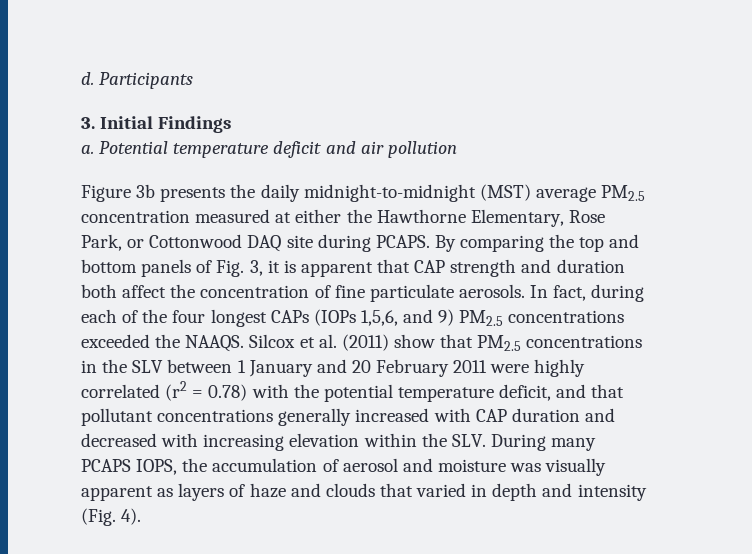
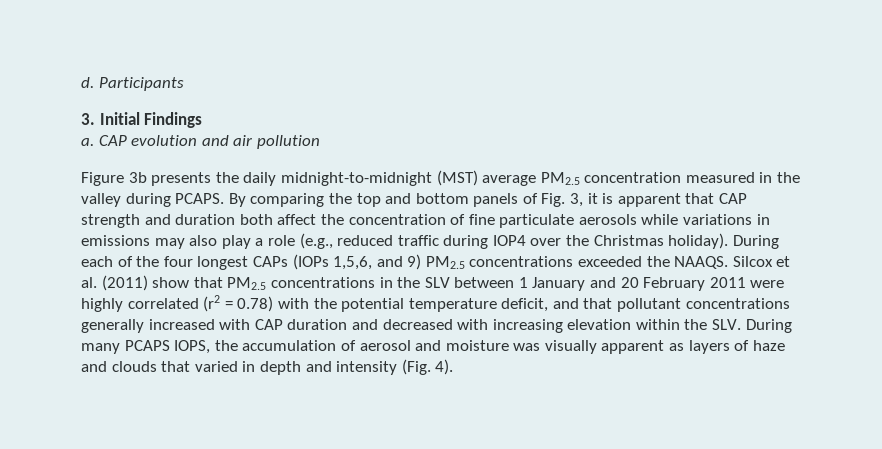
- Potential temperature deficit and air pollution
+ CAP evolution and air pollution
- Figure 3b presents the daily midnight-to-midnight (MST) average PM2.5 concentration measured at either the Hawthorne Elementary, Rose Park, or Cottonwood DAQ site during PCAPS.
+ Figure 3b presents the daily midnight-to-midnight (MST) average PM2.5 concentration measured in the valley during PCAPS.
- By comparing the top and bottom panels of Fig. 3, it is apparent that CAP strength and duration both affect the concentration of fine particulate aerosols. In fact, during each of the four longest CAPs (IOPs 1,5,6, and 9) PM2.5 concentrations exceeded the NAAQS.
+ By comparing the top and bottom panels of Fig. 3, it is apparent that CAP strength and duration both affect the concentration of fine particulate aerosols while variations in emissions may also play a role (e.g., reduced traffic during IOP4 over the Christmas holiday). During each of the four longest CAPs (IOPs 1,5,6, and 9) PM2.5 concentrations exceeded the NAAQS.

